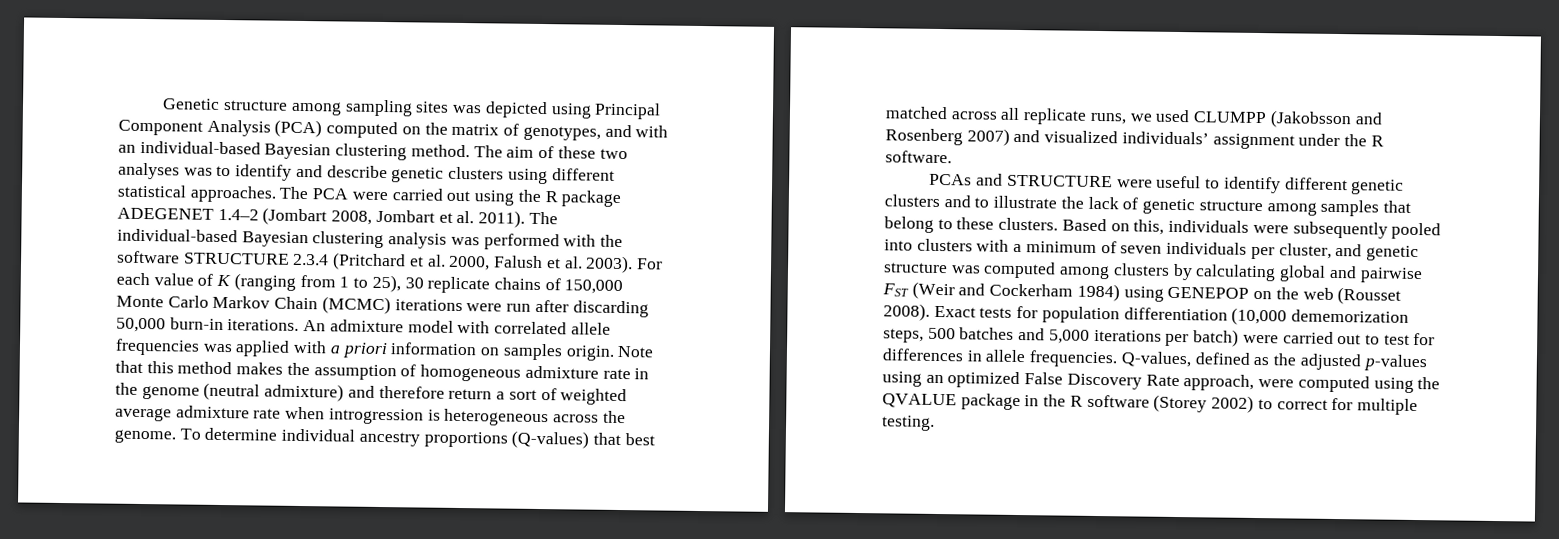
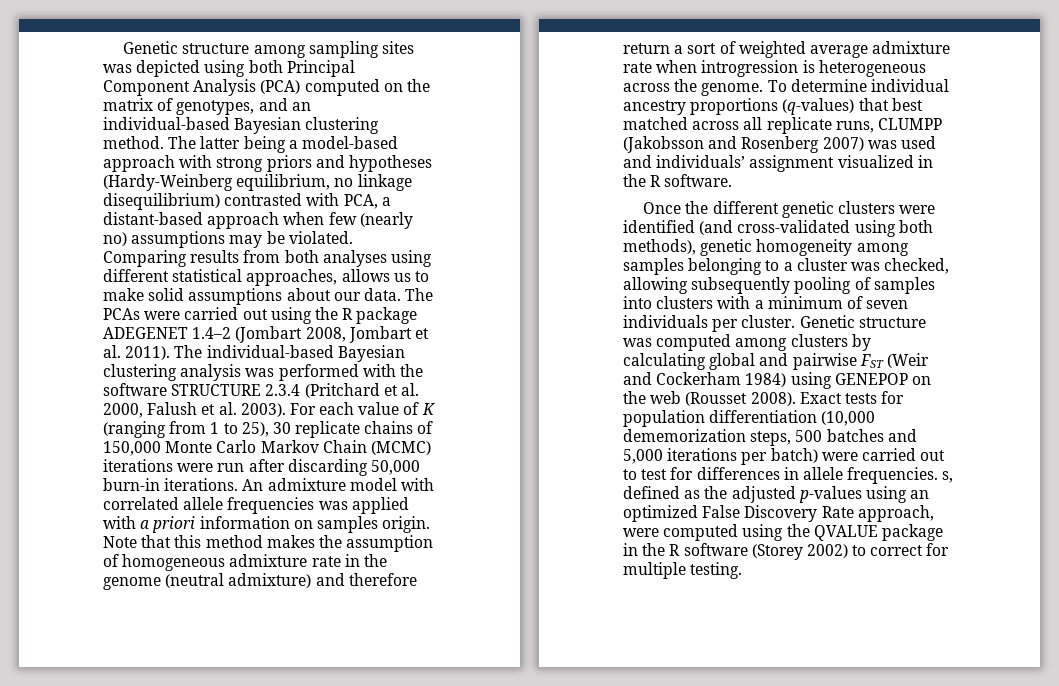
- Genetic structure among sampling sites was depicted using Principal Component Analysis (PCA) computed on the matrix of genotypes, and with an individual-based Bayesian clustering method.
+ Genetic structure among sampling sites was depicted using both Principal Component Analysis (PCA) computed on the matrix of genotypes, and an individual-based Bayesian clustering method.
- The aim of these two analyses was to identify and describe genetic clusters using different statistical approaches. The PCA were carried out using the R package ADEGENET 1.4–2 (Jombart 2008, Jombart et al. 2011).
+ The latter being a model-based approach with strong priors and hypotheses (Hardy-Weinberg equilibrium, no linkage disequilibrium) contrasted with PCA, a distant-based approach when few (nearly no) assumptions may be violated. Comparing results from both analyses using different statistical approaches, allows us to make solid assumptions about our data. The PCAs were carried out using the R package ADEGENET 1.4–2 (Jombart 2008, Jombart et al. 2011).
- To determine individual ancestry proportions (Q-values) that best matched across all replicate runs, we used CLUMPP (Jakobsson and Rosenberg 2007) and visualized individuals’ assignment under the R software.
- PCAs and STRUCTURE were useful to identify different genetic clusters and to illustrate the lack of genetic structure among samples that belong to these clusters. Based on this, individuals were subsequently pooled into clusters with a minimum of seven individuals per cluster, and genetic structure was computed among clusters by calculating global and pairwise FST (Weir and Cockerham 1984) using GENEPOP on the web (Rousset 2008).
+ To determine individual ancestry proportions (q-values) that best matched across all replicate runs, CLUMPP (Jakobsson and Rosenberg 2007) was used and individuals’ assignment visualized in the R software.
+ Once the different genetic clusters were identified (and cross-validated using both methods), genetic homogeneity among samples belonging to a cluster was checked, allowing subsequently pooling of samples into clusters with a minimum of seven individuals per cluster. Genetic structure was computed among clusters by calculating global and pairwise FST (Weir and Cockerham 1984) using GENEPOP on the web (Rousset 2008).
- Exact tests for population differentiation (10,000 dememorization steps, 500 batches and 5,000 iterations per batch) were carried out to test for differences in allele frequencies. Q-values, defined as the adjusted p-values using an optimized False Discovery Rate approach, were computed using the QVALUE package in the R software (Storey 2002) to correct for multiple testing.
+ Exact tests for population differentiation (10,000 dememorization steps, 500 batches and 5,000 iterations per batch) were carried out to test for differences in allele frequencies. s, defined as the adjusted p-values using an optimized False Discovery Rate approach, were computed using the QVALUE package in the R software (Storey 2002) to correct for multiple testing.

